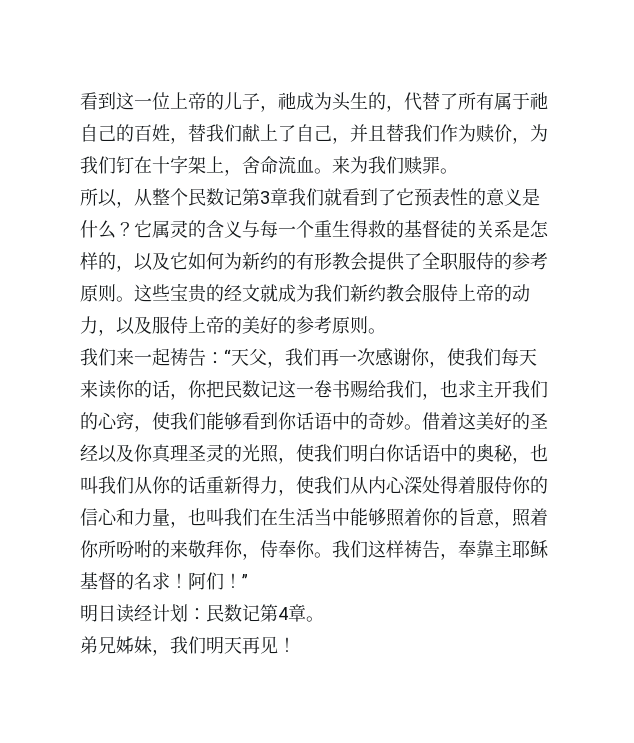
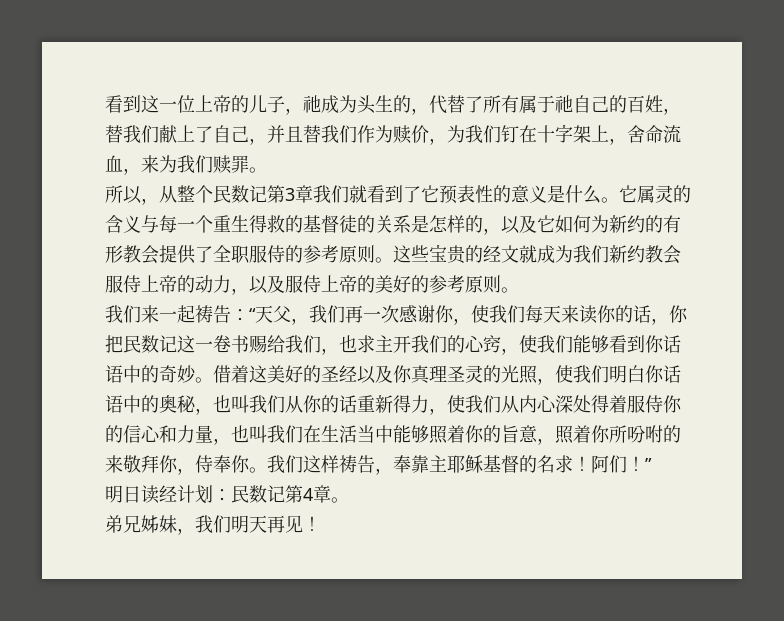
- 看到这一位上帝的儿子，祂成为头生的，代替了所有属于祂自己的百姓，替我们献上了自己，并且替我们作为赎价，为我们钉在十字架上，舍命流血。来为我们赎罪。
+ 看到这一位上帝的儿子，祂成为头生的，代替了所有属于祂自己的百姓，替我们献上了自己，并且替我们作为赎价，为我们钉在十字架上，舍命流血，来为我们赎罪。
- 所以，从整个民数记第3章我们就看到了它预表性的意义是什么？
+ 所以，从整个民数记第3章我们就看到了它预表性的意义是什么。

